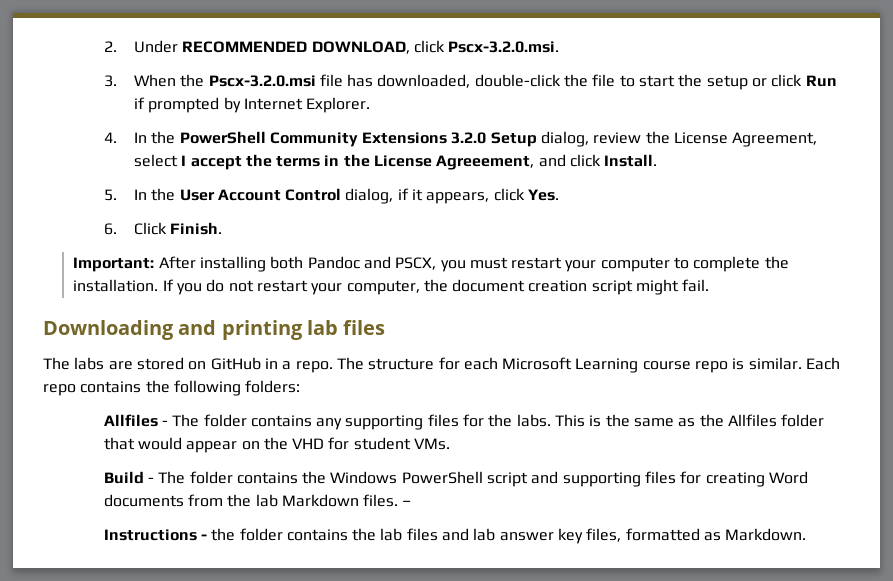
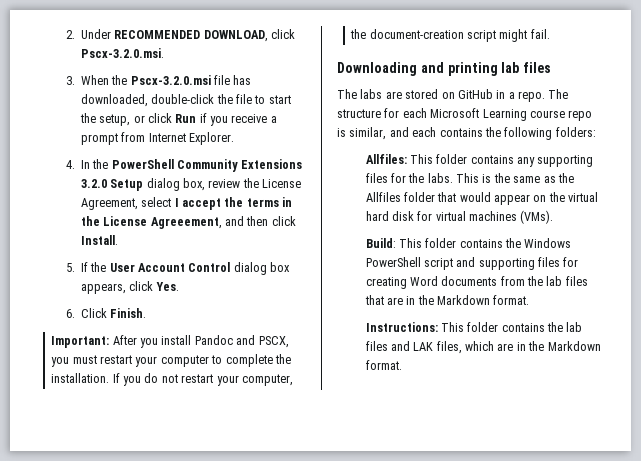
- 3. When the Pscx-3.2.0.msi file has downloaded, double-click the file to start the setup or click Run if prompted by Internet Explorer.
+ 3. When the Pscx-3.2.0.msi file has downloaded, double-click the file to start the setup, or click Run if you receive a prompt from Internet Explorer.
- 4. In the PowerShell Community Extensions 3.2.0 Setup dialog, review the License Agreement, select I accept the terms in the License Agreeement, and click Install.
+ 4. In the PowerShell Community Extensions 3.2.0 Setup dialog box, review the License Agreement, select I accept the terms in the License Agreeement, and then click Install.
- 5. In the User Account Control dialog, if it appears, click Yes.
+ 5. If the User Account Control dialog box appears, click Yes.
- Important: After installing both Pandoc and PSCX, you must restart your computer to complete the installation.
+ Important: After you install Pandoc and PSCX, you must restart your computer to complete the installation.
- If you do not restart your computer, the document creation script might fail.
+ If you do not restart your computer, the document-creation script might fail.
- The structure for each Microsoft Learning course repo is similar. Each repo contains the following folders:
+ The structure for each Microsoft Learning course repo is similar, and each contains the following folders:
- Allfiles - The folder contains any supporting files for the labs.
+ Allfiles: This folder contains any supporting files for the labs.
- This is the same as the Allfiles folder that would appear on the VHD for student VMs.
- Build - The folder contains the Windows PowerShell script and supporting files for creating Word documents from the lab Markdown files. –
- Instructions - the folder contains the lab files and lab answer key files, formatted as Markdown.
+ This is the same as the Allfiles folder that would appear on the virtual hard disk for virtual machines (VMs).
+ Build: This folder contains the Windows PowerShell script and supporting files for creating Word documents from the lab files that are in the Markdown format.
+ Instructions: This folder contains the lab files and LAK files, which are in the Markdown format.

